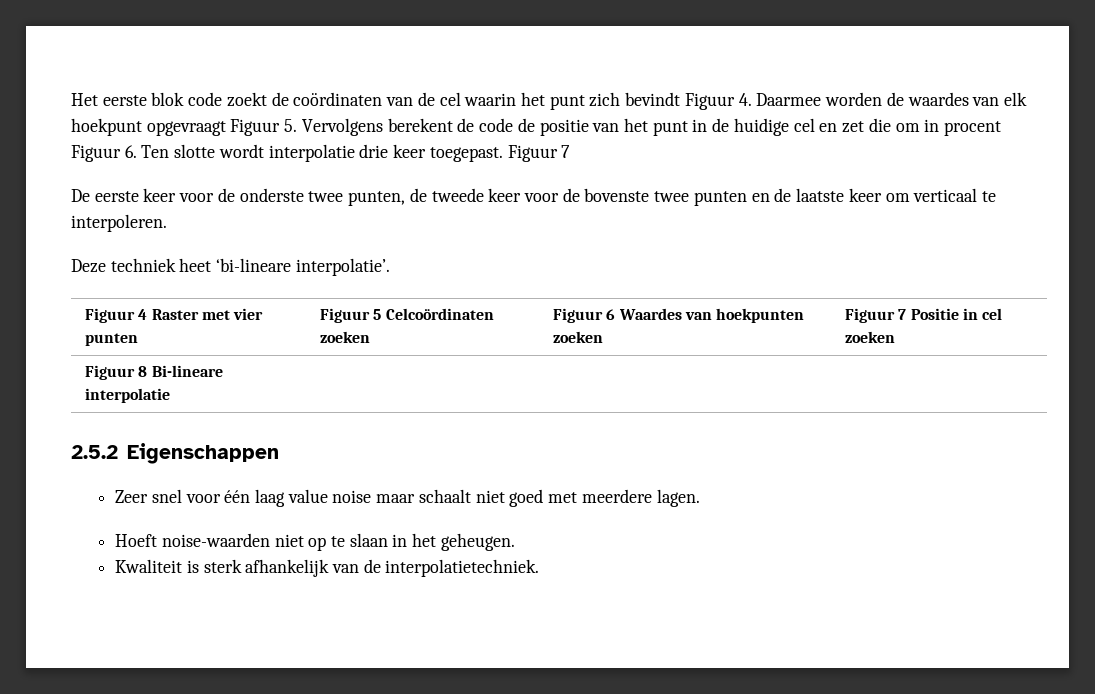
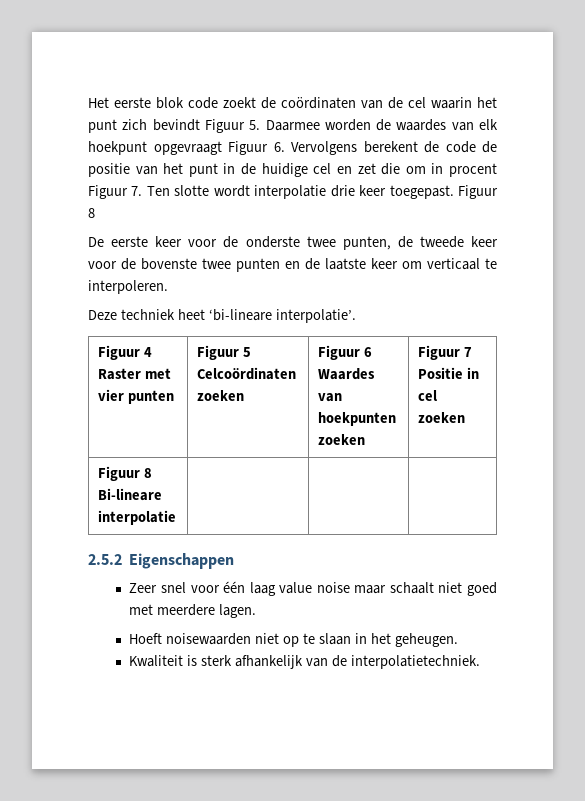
- Het eerste blok code zoekt de coördinaten van de cel waarin het punt zich bevindt Figuur 4. Daarmee worden de waardes van elk hoekpunt opgevraagt Figuur 5. Vervolgens berekent de code de positie van het punt in de huidige cel en zet die om in procent Figuur 6. Ten slotte wordt interpolatie drie keer toegepast. Figuur 7
+ Het eerste blok code zoekt de coördinaten van de cel waarin het punt zich bevindt Figuur 5. Daarmee worden de waardes van elk hoekpunt opgevraagt Figuur 6. Vervolgens berekent de code de positie van het punt in de huidige cel en zet die om in procent Figuur 7. Ten slotte wordt interpolatie drie keer toegepast. Figuur 8
- Hoeft noise-waarden niet op te slaan in het geheugen.
+ Hoeft noisewaarden niet op te slaan in het geheugen.

